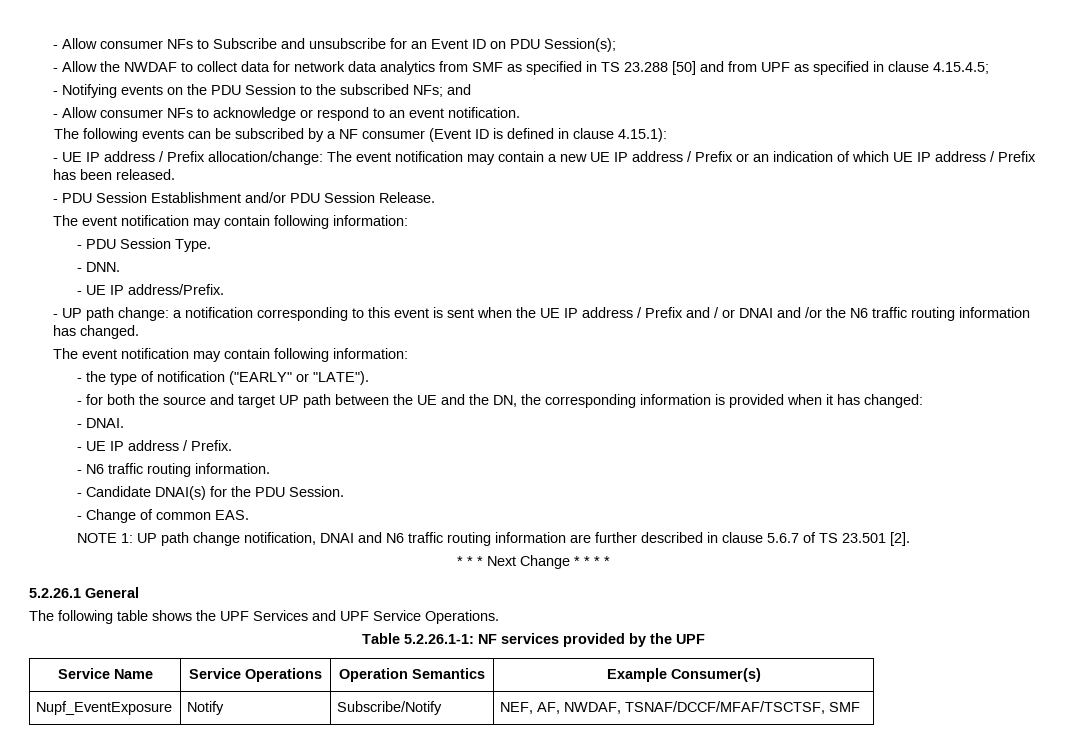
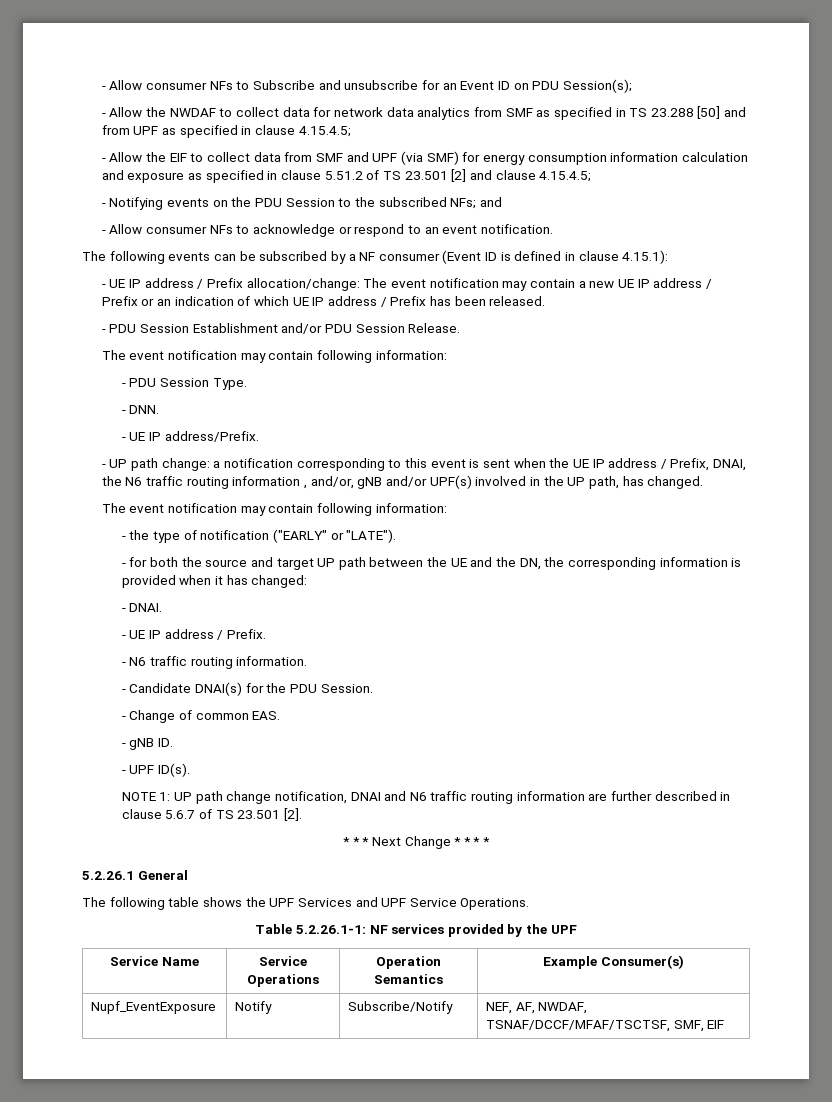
+ - Allow the EIF to collect data from SMF and UPF (via SMF) for energy consumption information calculation and exposure as specified in clause 5.51.2 of TS 23.501 [2] and clause 4.15.4.5;
- - UP path change: a notification corresponding to this event is sent when the UE IP address / Prefix and / or DNAI and /or the N6 traffic routing information has changed.
+ - UP path change: a notification corresponding to this event is sent when the UE IP address / Prefix, DNAI, the N6 traffic routing information , and/or, gNB and/or UPF(s) involved in the UP path, has changed.
+ - gNB ID.
+ - UPF ID(s).
- Nupf_EventExposure | Notify | Subscribe/Notify | NEF, AF, NWDAF, TSNAF/DCCF/MFAF/TSCTSF, SMF
+ Nupf_EventExposure | Notify | Subscribe/Notify | NEF, AF, NWDAF, TSNAF/DCCF/MFAF/TSCTSF, SMF, EIF

